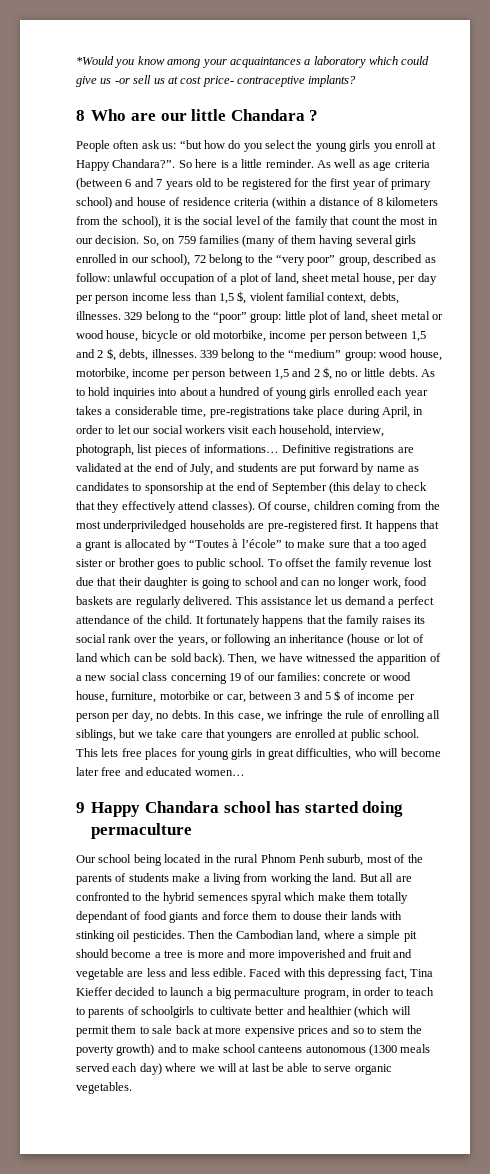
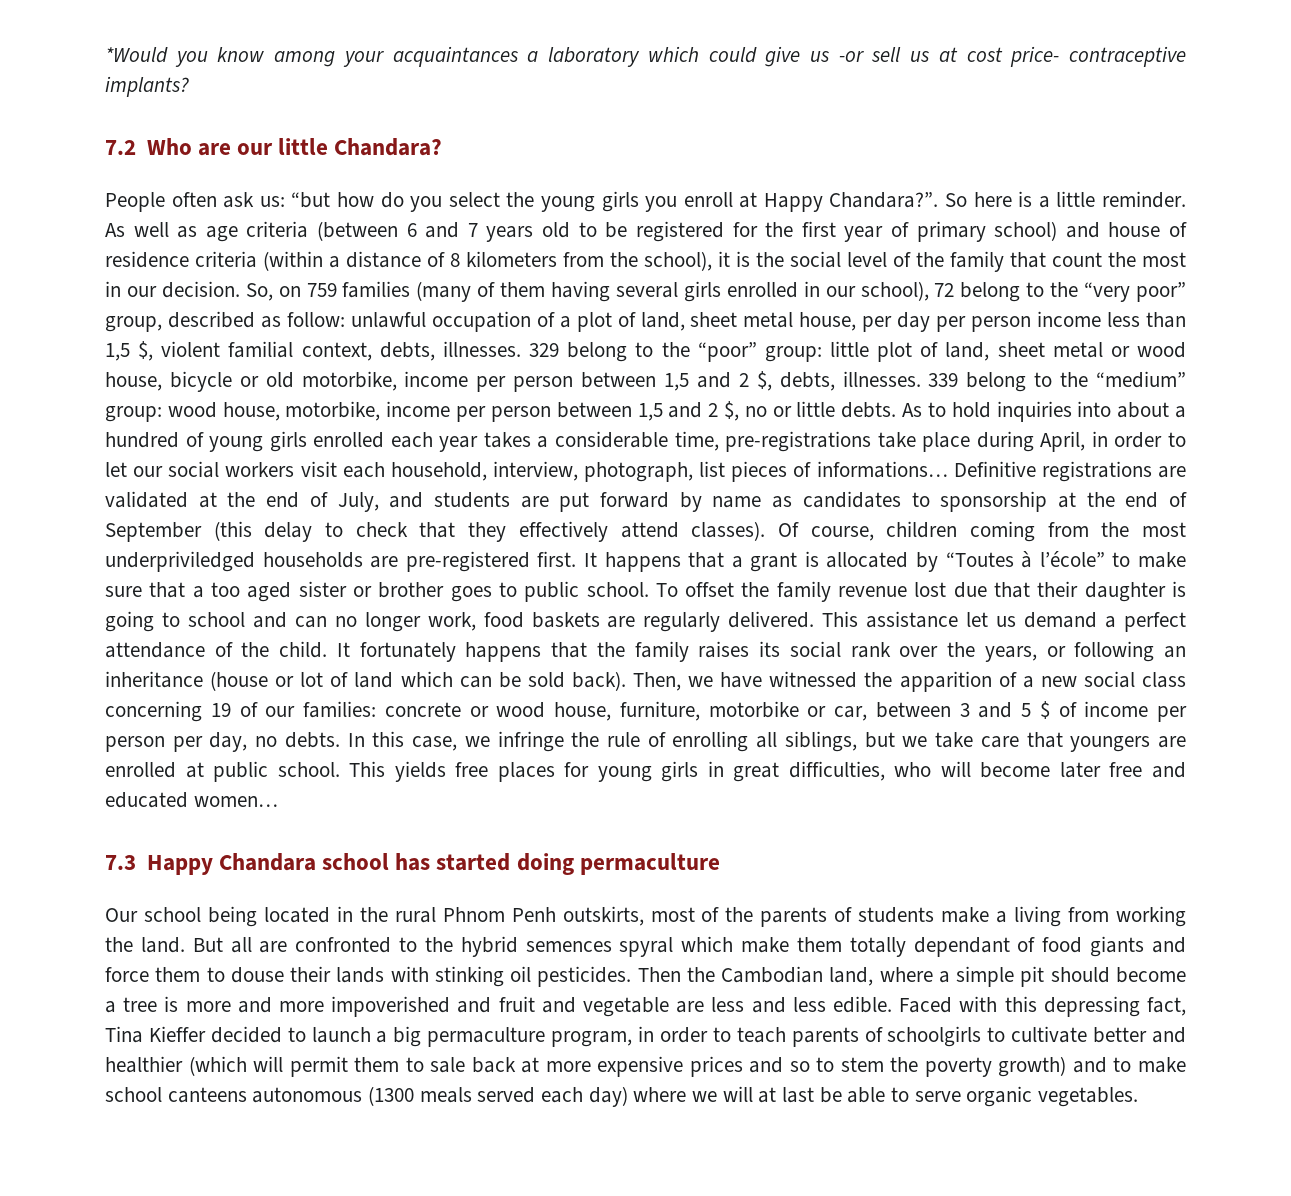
- 8 Who are our little Chandara ?
+ 7.2 Who are our little Chandara?
- This lets free places for young girls in great difficulties, who will become later free and educated women…
+ This yields free places for young girls in great difficulties, who will become later free and educated women…
- 9 Happy Chandara school has started doing permaculture
+ 7.3 Happy Chandara school has started doing permaculture
- Our school being located in the rural Phnom Penh suburb, most of the parents of students make a living from working the land.
+ Our school being located in the rural Phnom Penh outskirts, most of the parents of students make a living from working the land.
- Faced with this depressing fact, Tina Kieffer decided to launch a big permaculture program, in order to teach to parents of schoolgirls to cultivate better and healthier (which will permit them to sale back at more expensive prices and so to stem the poverty growth) and to make school canteens autonomous (1300 meals served each day) where we will at last be able to serve organic vegetables.
+ Faced with this depressing fact, Tina Kieffer decided to launch a big permaculture program, in order to teach parents of schoolgirls to cultivate better and healthier (which will permit them to sale back at more expensive prices and so to stem the poverty growth) and to make school canteens autonomous (1300 meals served each day) where we will at last be able to serve organic vegetables.

